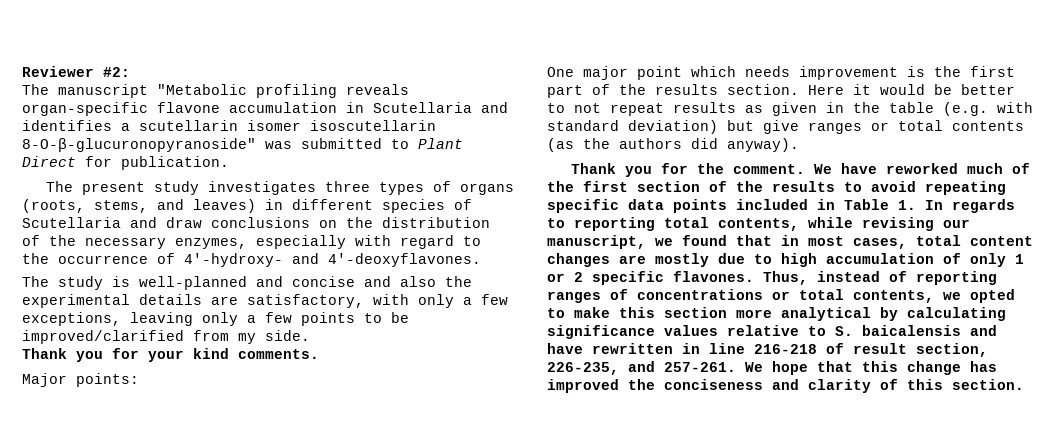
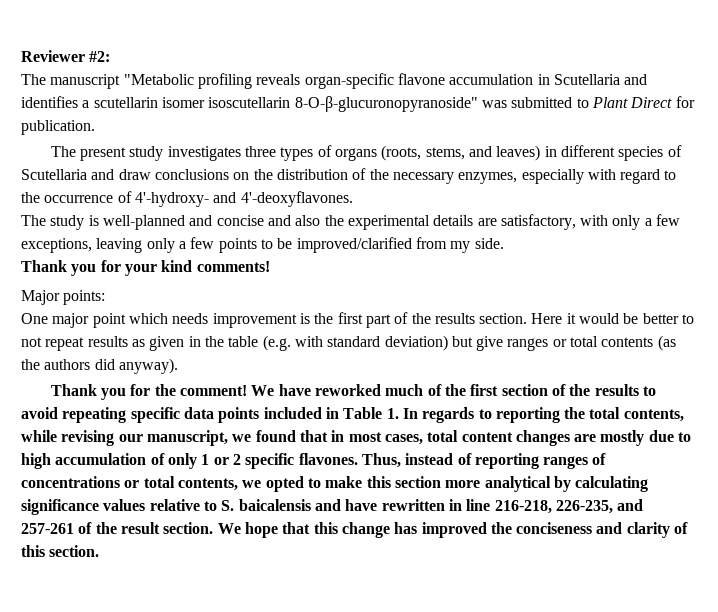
- Thank you for your kind comments.
+ Thank you for your kind comments!
- Thank you for the comment.
+ Thank you for the comment!
- We have reworked much of the first section of the results to avoid repeating specific data points included in Table 1. In regards to reporting total contents, while revising our manuscript, we found that in most cases, total content changes are mostly due to high accumulation of only 1 or 2 specific flavones.
+ We have reworked much of the first section of the results to avoid repeating specific data points included in Table 1. In regards to reporting the total contents, while revising our manuscript, we found that in most cases, total content changes are mostly due to high accumulation of only 1 or 2 specific flavones.
- Thus, instead of reporting ranges of concentrations or total contents, we opted to make this section more analytical by calculating significance values relative to S. baicalensis and have rewritten in line 216-218 of result section, 226-235, and 257-261.
+ Thus, instead of reporting ranges of concentrations or total contents, we opted to make this section more analytical by calculating significance values relative to S. baicalensis and have rewritten in line 216-218, 226-235, and 257-261 of the result section.

